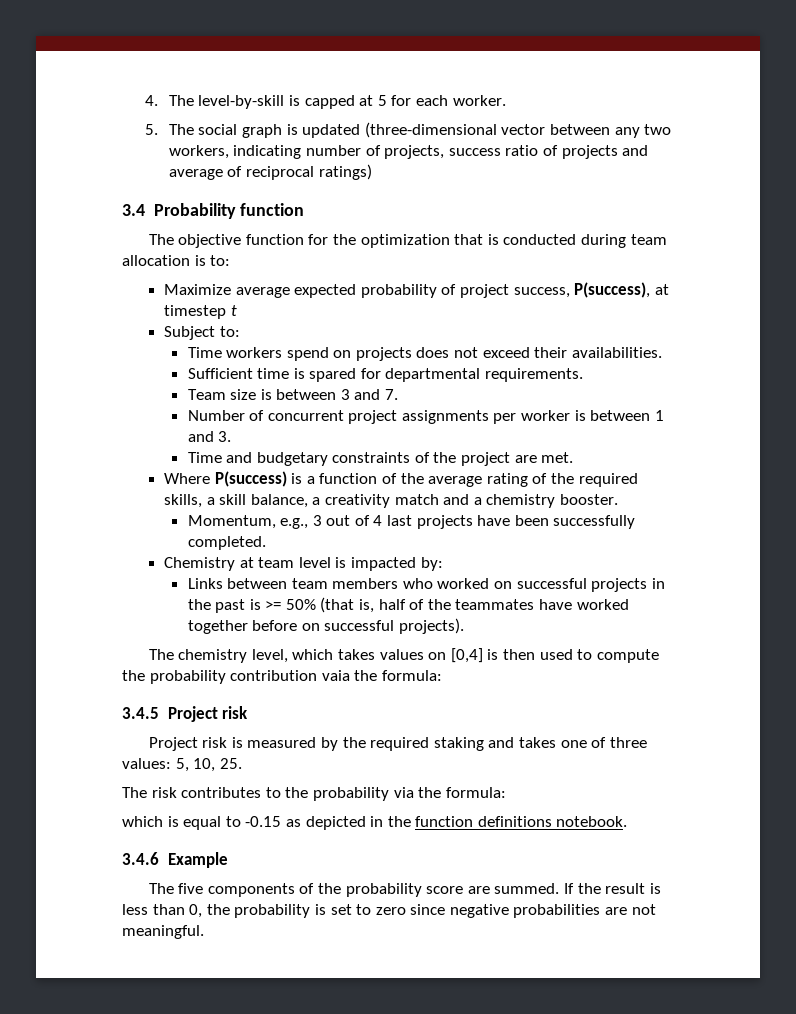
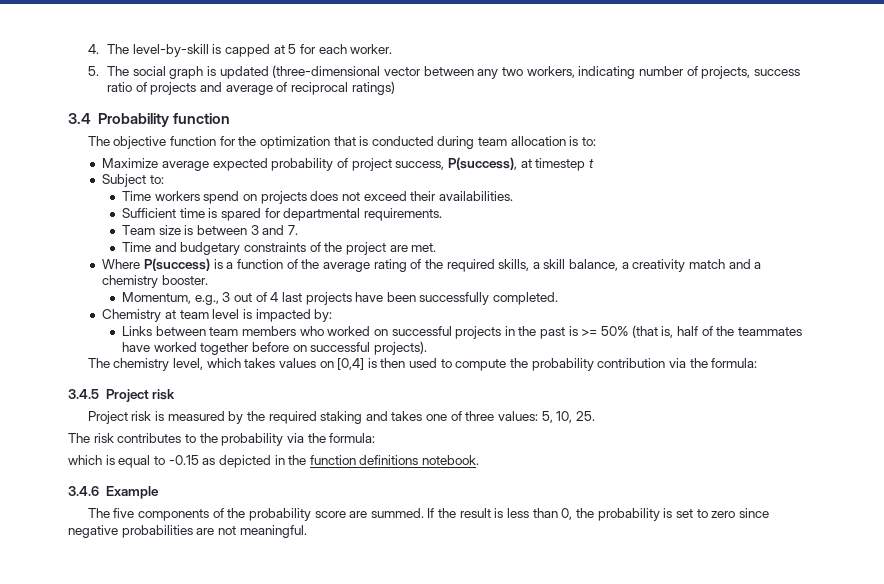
- Number of concurrent project assignments per worker is between 1 and 3.
- The chemistry level, which takes values on [0,4] is then used to compute the probability contribution vaia the formula:
+ The chemistry level, which takes values on [0,4] is then used to compute the probability contribution via the formula:

